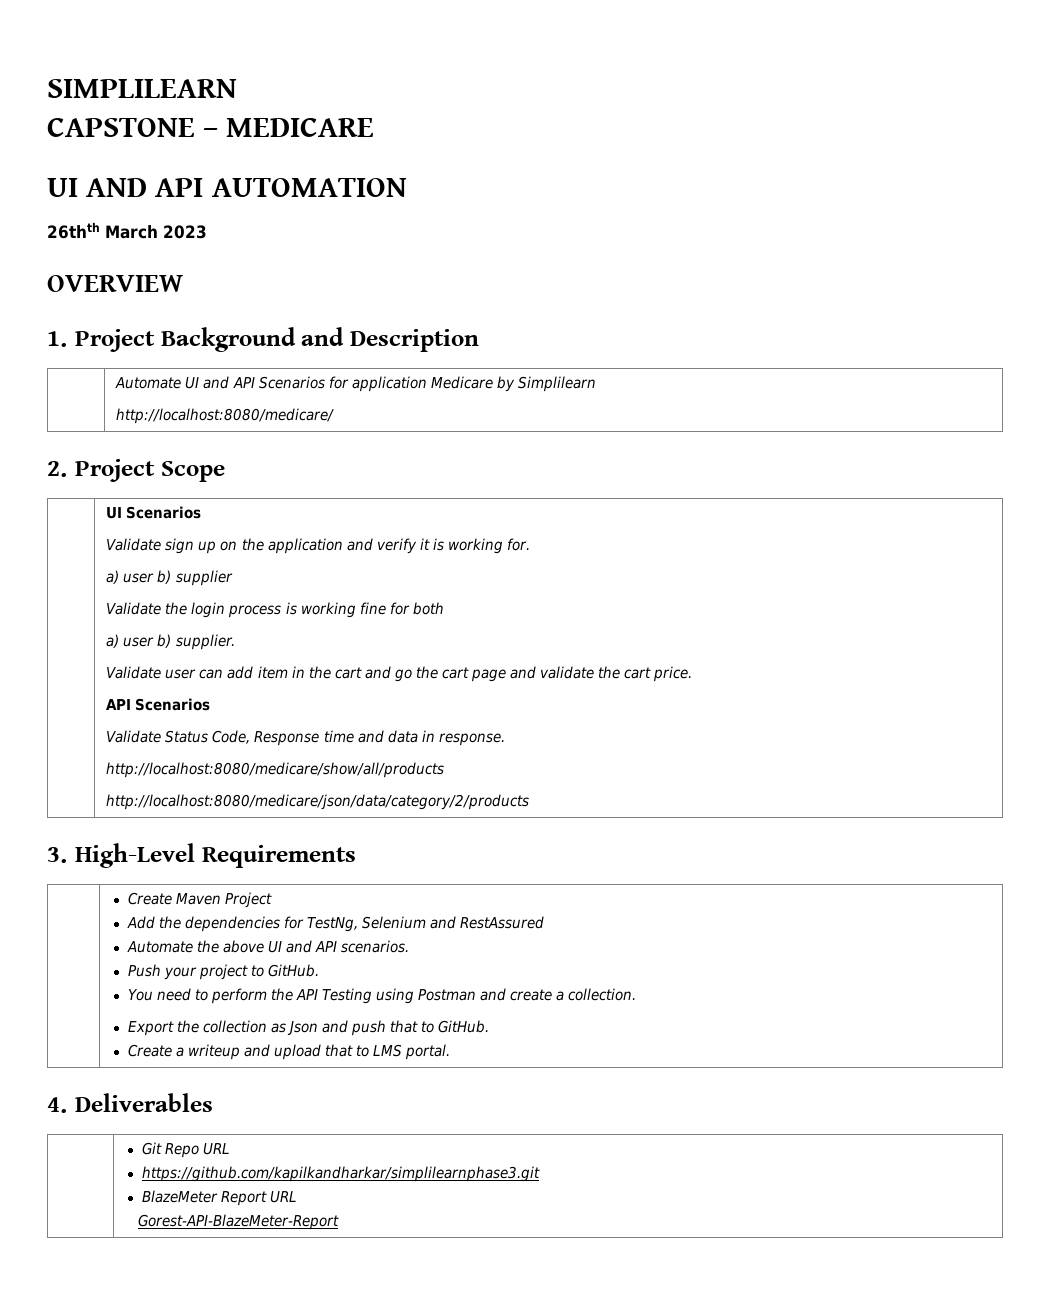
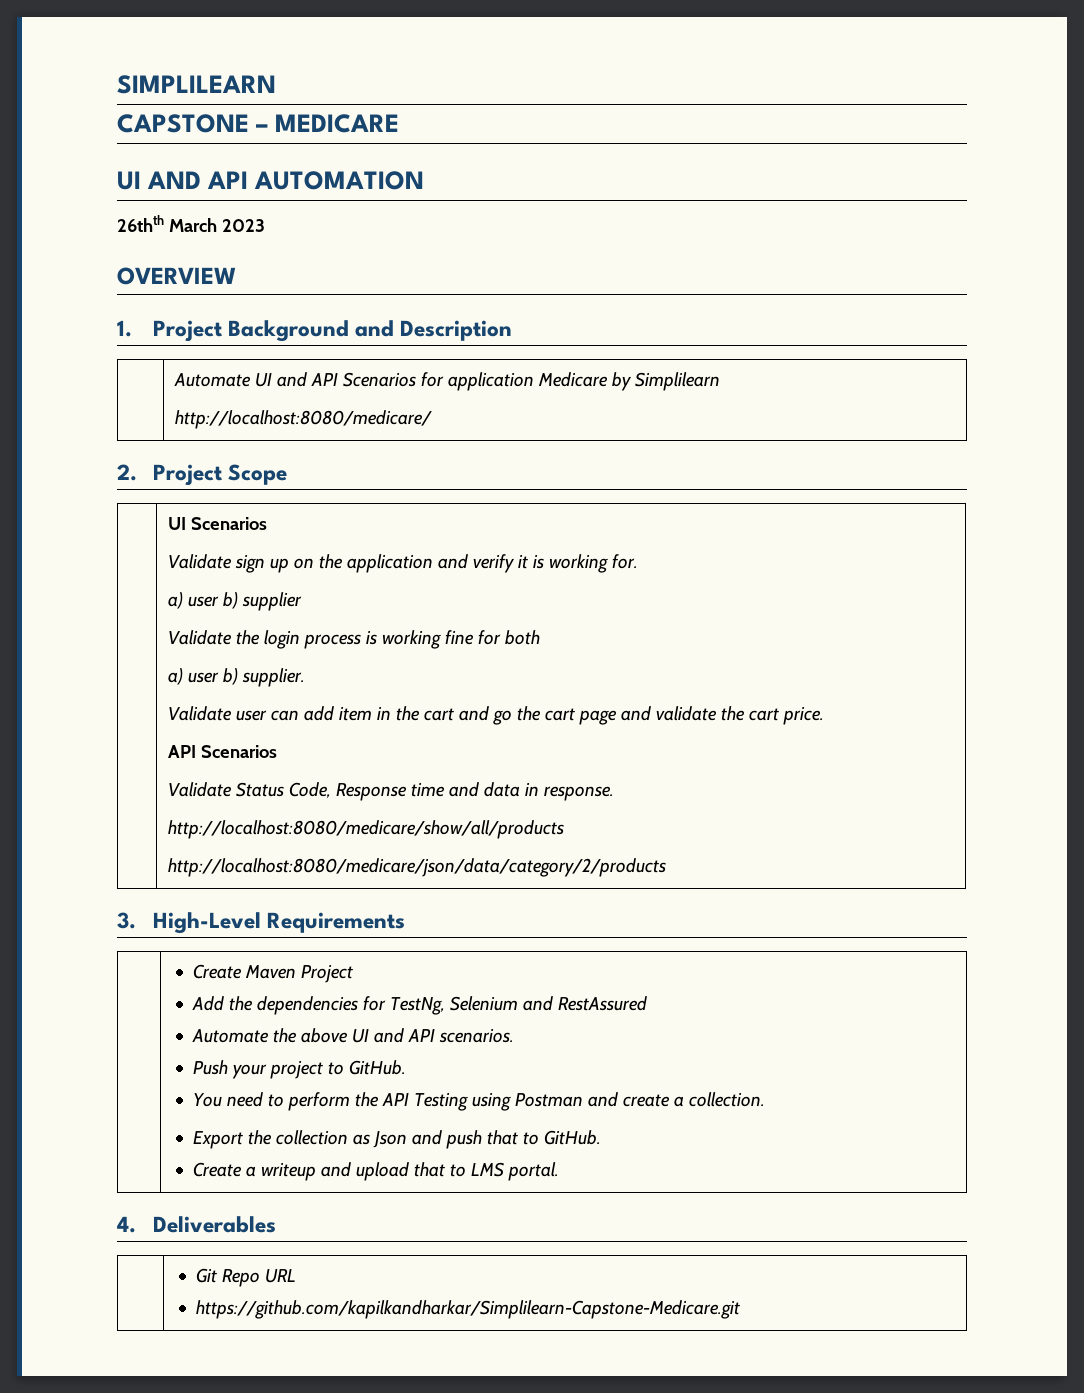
  | Git Repo URL
- https://github.com/kapilkandharkar/simplilearnphase3.git
- BlazeMeter Report URL
- Gorest-API-BlazeMeter-Report
+ https://github.com/kapilkandharkar/Simplilearn-Capstone-Medicare.git

